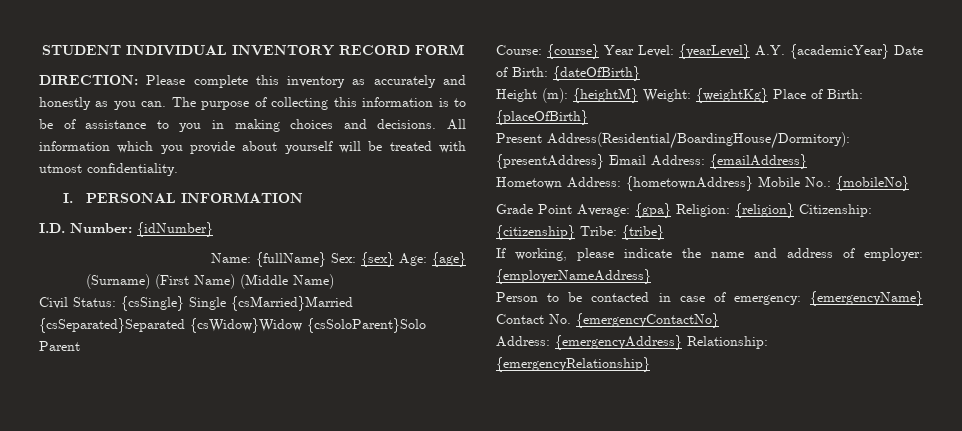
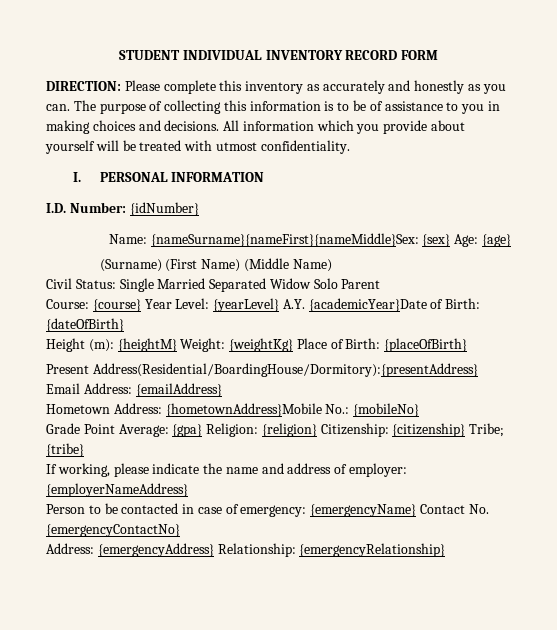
- Name: {fullName} Sex: {sex} Age: {age}
+ Name: {nameSurname}{nameFirst}{nameMiddle}Sex: {sex} Age: {age}
- Civil Status: {csSingle} Single {csMarried}Married {csSeparated}Separated {csWidow}Widow {csSoloParent}Solo Parent
+ Civil Status: Single Married Separated Widow Solo Parent
- Course: {course} Year Level: {yearLevel} A.Y. {academicYear} Date of Birth: {dateOfBirth}
+ Course: {course} Year Level: {yearLevel} A.Y. {academicYear}Date of Birth: {dateOfBirth}
- Present Address(Residential/BoardingHouse/Dormitory): {presentAddress} Email Address: {emailAddress}
+ Present Address(Residential/BoardingHouse/Dormitory):{presentAddress} Email Address: {emailAddress}
- Hometown Address: {hometownAddress} Mobile No.: {mobileNo}
+ Hometown Address: {hometownAddress}Mobile No.: {mobileNo}
- Grade Point Average: {gpa} Religion: {religion} Citizenship: {citizenship} Tribe: {tribe}
+ Grade Point Average: {gpa} Religion: {religion} Citizenship: {citizenship} Tribe; {tribe}

